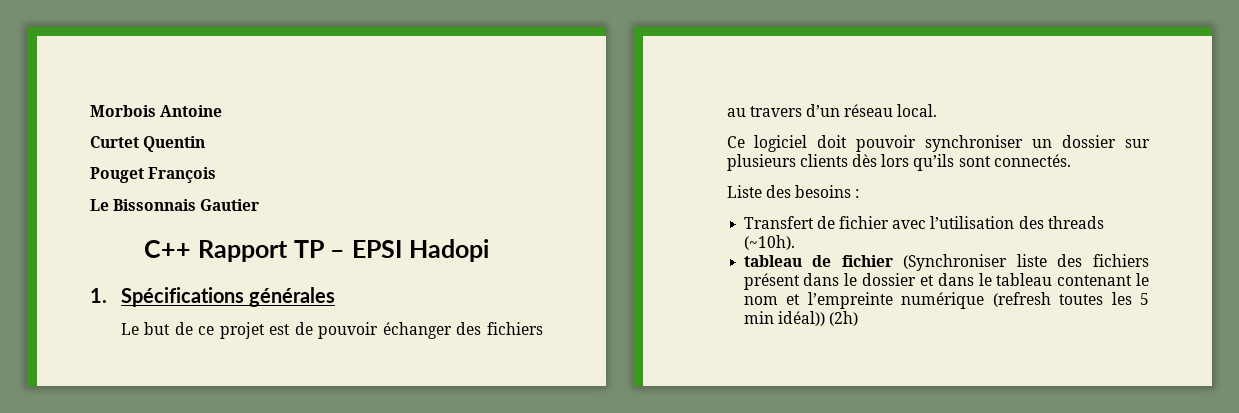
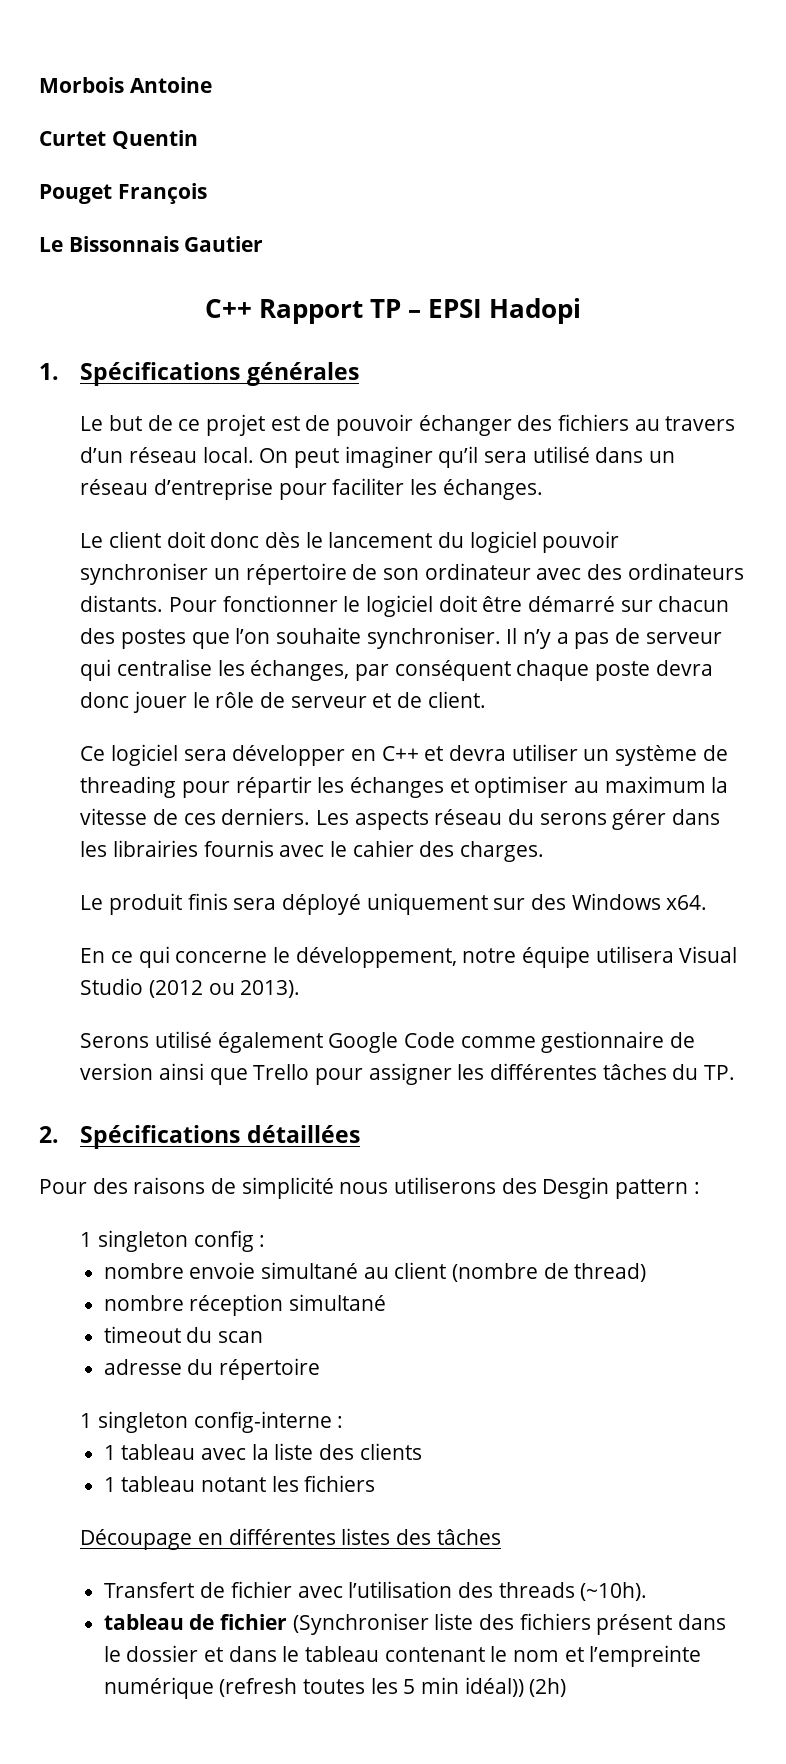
- Le but de ce projet est de pouvoir échanger des fichiers au travers d’un réseau local.
- Ce logiciel doit pouvoir synchroniser un dossier sur plusieurs clients dès lors qu’ils sont connectés.
- Liste des besoins :
+ Le but de ce projet est de pouvoir échanger des fichiers au travers d’un réseau local. On peut imaginer qu’il sera utilisé dans un réseau d’entreprise pour faciliter les échanges.
+ Le client doit donc dès le lancement du logiciel pouvoir synchroniser un répertoire de son ordinateur avec des ordinateurs distants. Pour fonctionner le logiciel doit être démarré sur chacun des postes que l’on souhaite synchroniser. Il n’y a pas de serveur qui centralise les échanges, par conséquent chaque poste devra donc jouer le rôle de serveur et de client.
+ Ce logiciel sera développer en C++ et devra utiliser un système de threading pour répartir les échanges et optimiser au maximum la vitesse de ces derniers. Les aspects réseau du serons gérer dans les librairies fournis avec le cahier des charges.
+ Le produit finis sera déployé uniquement sur des Windows x64.
+ En ce qui concerne le développement, notre équipe utilisera Visual Studio (2012 ou 2013).
+ Serons utilisé également Google Code comme gestionnaire de version ainsi que Trello pour assigner les différentes tâches du TP.
+ 2. Spécifications détaillées
+ Pour des raisons de simplicité nous utiliserons des Desgin pattern :
+ 1 singleton config :
+ nombre envoie simultané au client (nombre de thread)
+ nombre réception simultané
+ timeout du scan
+ adresse du répertoire
+ 1 singleton config-interne :
+ 1 tableau avec la liste des clients
+ 1 tableau notant les fichiers
+ Découpage en différentes listes des tâches

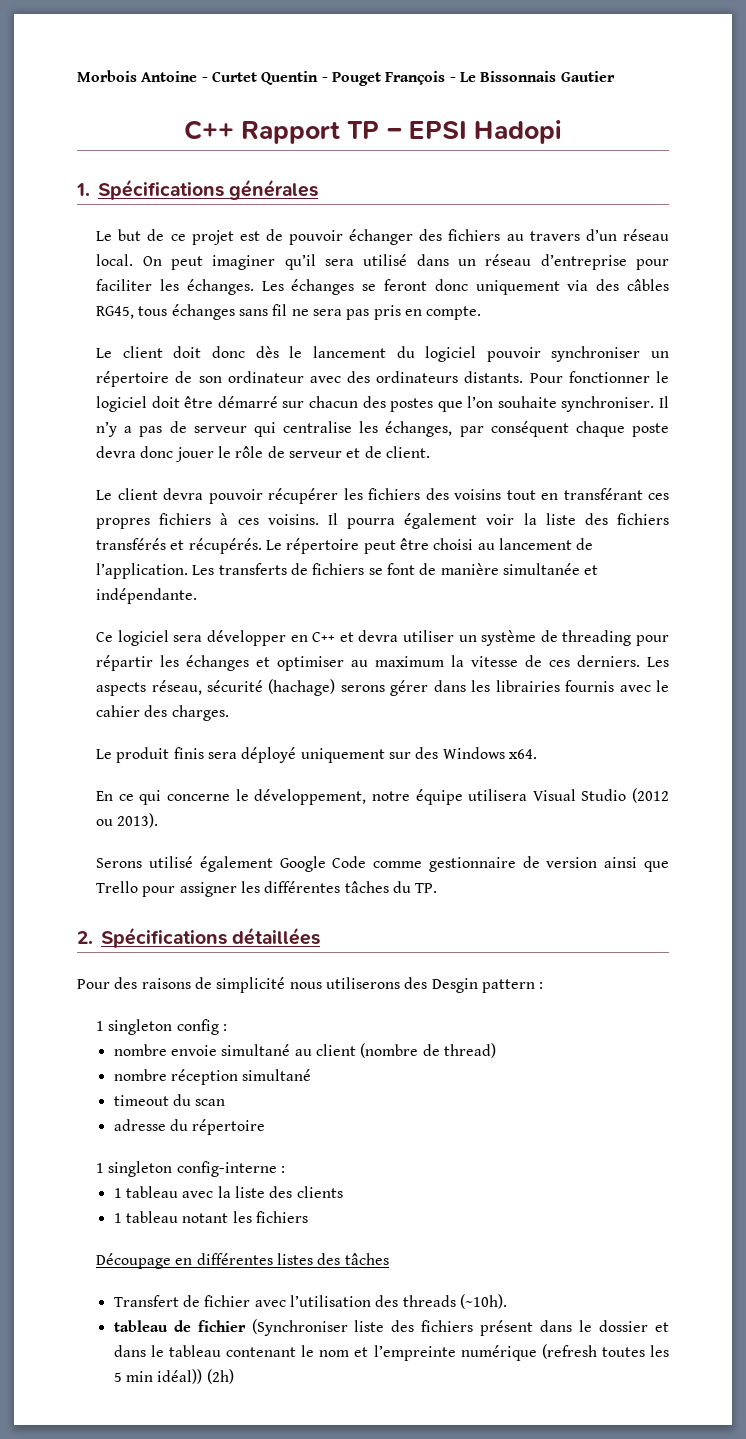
- Morbois Antoine
- Curtet Quentin
- Pouget François
- Le Bissonnais Gautier
+ Morbois Antoine - Curtet Quentin - Pouget François - Le Bissonnais Gautier
+ Les échanges se feront donc uniquement via des câbles RG45, tous échanges sans fil ne sera pas pris en compte.
+ Le client devra pouvoir récupérer les fichiers des voisins tout en transférant ces propres fichiers à ces voisins. Il pourra également voir la liste des fichiers transférés et récupérés. Le répertoire peut être choisi au lancement de l’application. Les transferts de fichiers se font de manière simultanée et indépendante.
- Les aspects réseau du serons gérer dans les librairies fournis avec le cahier des charges.
+ Les aspects réseau, sécurité (hachage) serons gérer dans les librairies fournis avec le cahier des charges.

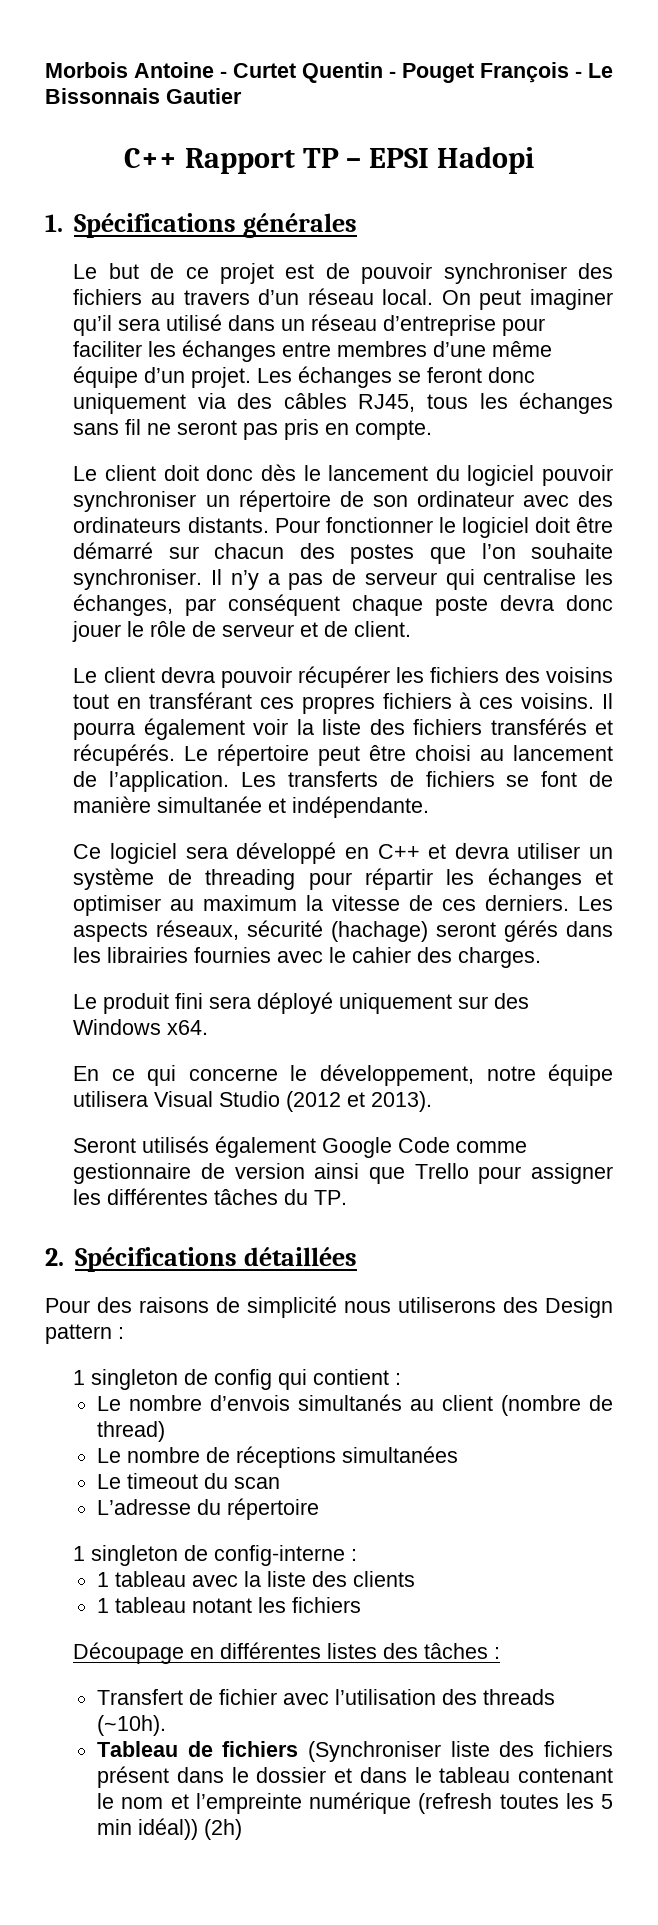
- Le but de ce projet est de pouvoir échanger des fichiers au travers d’un réseau local.
+ Le but de ce projet est de pouvoir synchroniser des fichiers au travers d’un réseau local.
- On peut imaginer qu’il sera utilisé dans un réseau d’entreprise pour faciliter les échanges.
+ On peut imaginer qu’il sera utilisé dans un réseau d’entreprise pour faciliter les échanges entre membres d’une même équipe d’un projet.
- Les échanges se feront donc uniquement via des câbles RG45, tous échanges sans fil ne sera pas pris en compte.
+ Les échanges se feront donc uniquement via des câbles RJ45, tous les échanges sans fil ne seront pas pris en compte.
- Ce logiciel sera développer en C++ et devra utiliser un système de threading pour répartir les échanges et optimiser au maximum la vitesse de ces derniers.
+ Ce logiciel sera développé en C++ et devra utiliser un système de threading pour répartir les échanges et optimiser au maximum la vitesse de ces derniers.
- Les aspects réseau, sécurité (hachage) serons gérer dans les librairies fournis avec le cahier des charges.
+ Les aspects réseaux, sécurité (hachage) seront gérés dans les librairies fournies avec le cahier des charges.
- Le produit finis sera déployé uniquement sur des Windows x64.
+ Le produit fini sera déployé uniquement sur des Windows x64.
- En ce qui concerne le développement, notre équipe utilisera Visual Studio (2012 ou 2013).
+ En ce qui concerne le développement, notre équipe utilisera Visual Studio (2012 et 2013).
- Serons utilisé également Google Code comme gestionnaire de version ainsi que Trello pour assigner les différentes tâches du TP.
+ Seront utilisés également Google Code comme gestionnaire de version ainsi que Trello pour assigner les différentes tâches du TP.
- Pour des raisons de simplicité nous utiliserons des Desgin pattern :
+ Pour des raisons de simplicité nous utiliserons des Design pattern :
- 1 singleton config :
- nombre envoie simultané au client (nombre de thread)
+ 1 singleton de config qui contient :
+ Le nombre d’envois simultanés au client (nombre de thread)
- nombre réception simultané
- timeout du scan
+ Le nombre de réceptions simultanées
+ Le timeout du scan
- adresse du répertoire
+ L’adresse du répertoire
- 1 singleton config-interne :
+ 1 singleton de config-interne :
- Découpage en différentes listes des tâches
+ Découpage en différentes listes des tâches :
- tableau de fichier (Synchroniser liste des fichiers présent dans le dossier et dans le tableau contenant le nom et l’empreinte numérique (refresh toutes les 5 min idéal)) (2h)
+ Tableau de fichiers (Synchroniser liste des fichiers présent dans le dossier et dans le tableau contenant le nom et l’empreinte numérique (refresh toutes les 5 min idéal)) (2h)

